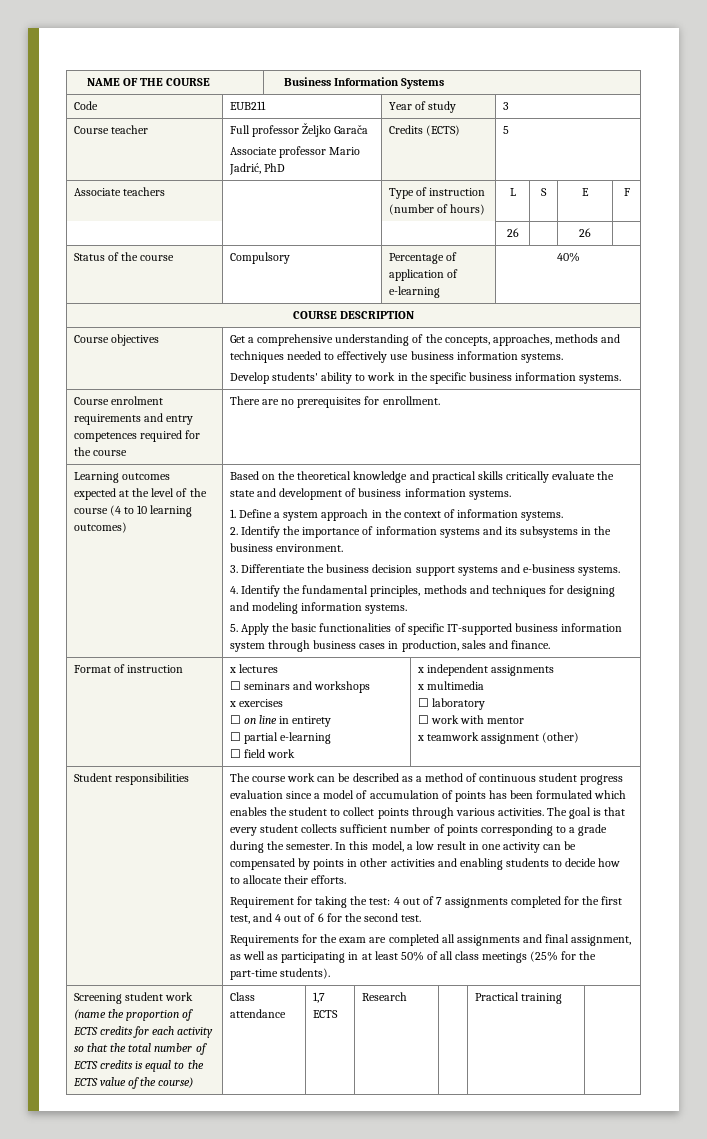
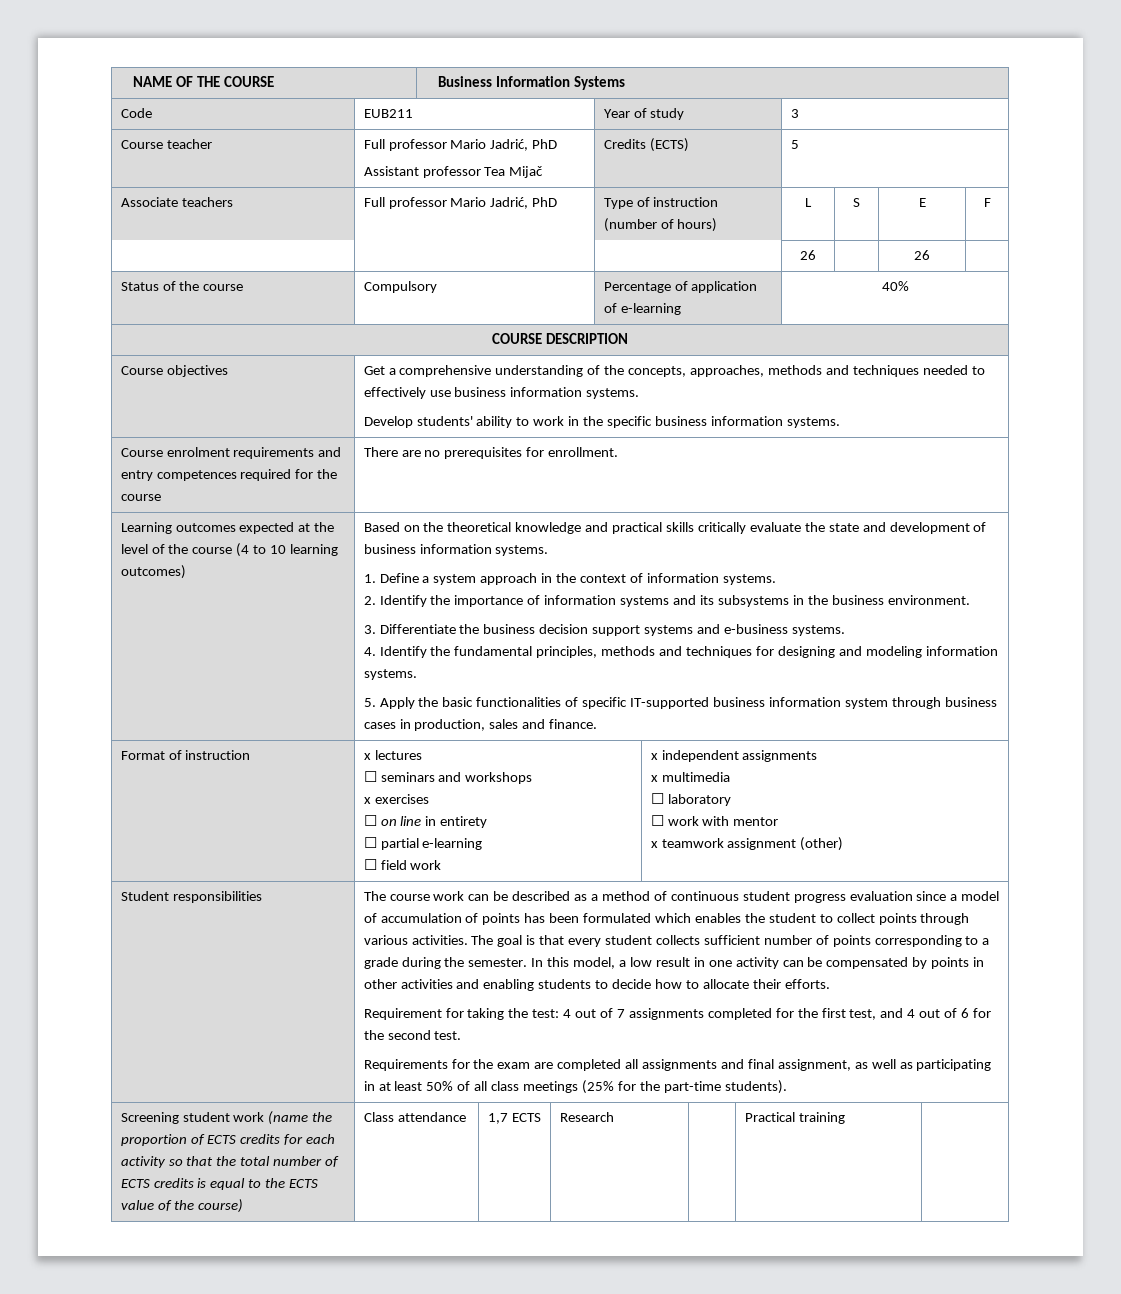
- Course teacher | Full professor Željko Garača
- Associate professor Mario Jadrić, PhD | Credits (ECTS) | 5
+ Course teacher | Full professor Mario Jadrić, PhD
+ Assistant professor Tea Mijač | Credits (ECTS) | 5
- Associate teachers | | Type of instruction (number of hours) | L | S | E | F
+ Associate teachers | Full professor Mario Jadrić, PhD | Type of instruction (number of hours) | L | S | E | F

